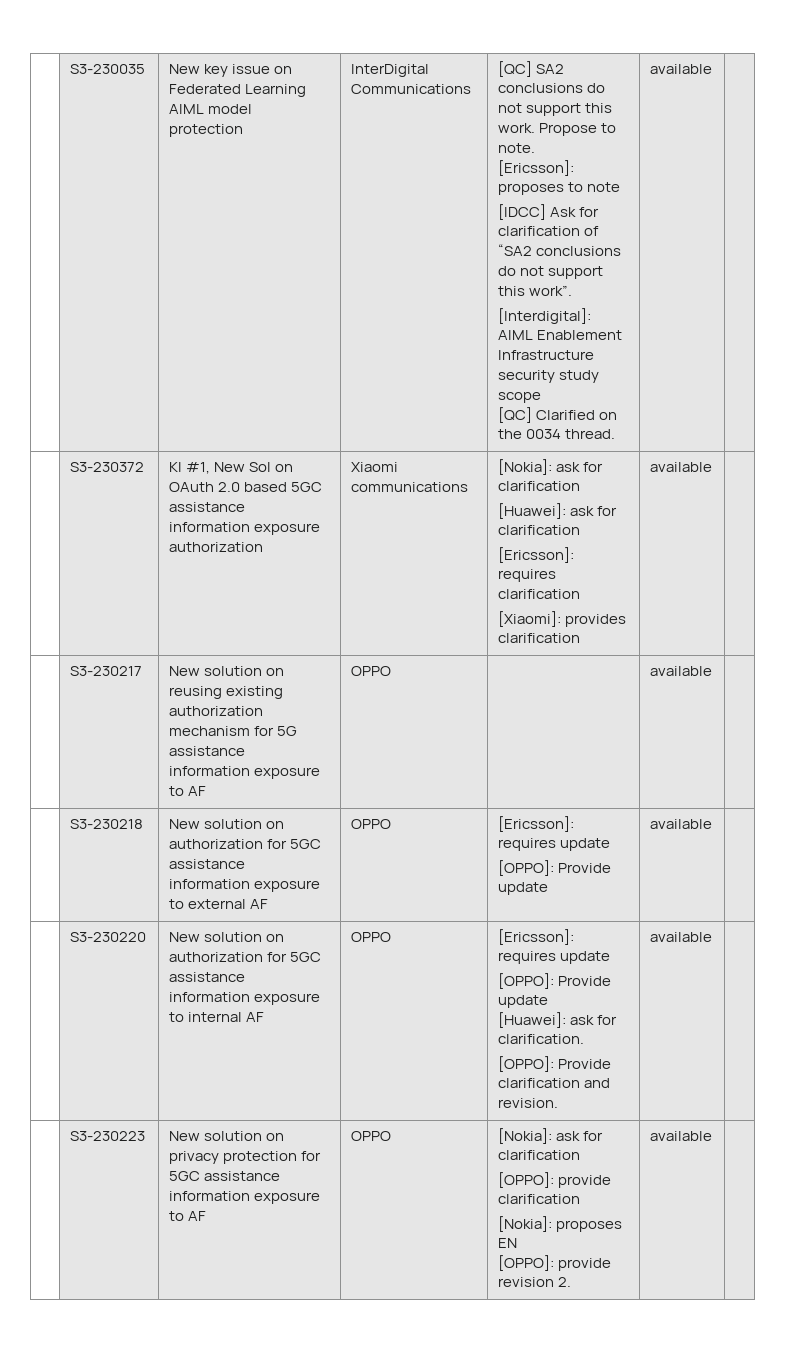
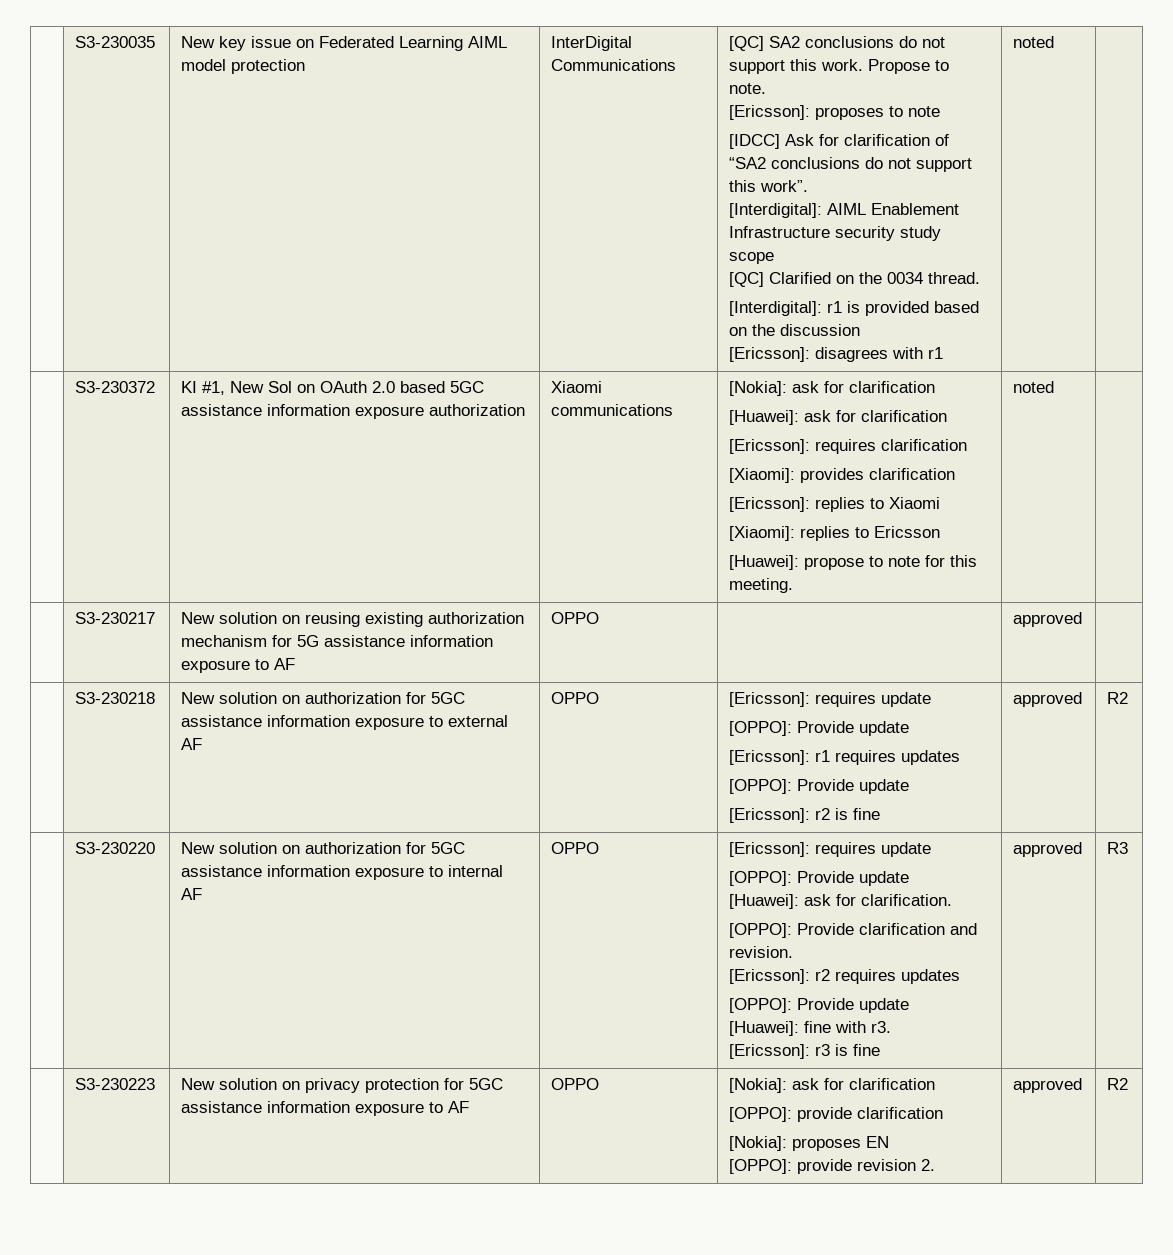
- [QC] Clarified on the 0034 thread. | available
+ [QC] Clarified on the 0034 thread.
+ [Interdigital]: r1 is provided based on the discussion
+ [Ericsson]: disagrees with r1 | noted
- [Xiaomi]: provides clarification | available
+ [Xiaomi]: provides clarification
+ [Ericsson]: replies to Xiaomi
+ [Xiaomi]: replies to Ericsson
+ [Huawei]: propose to note for this meeting. | noted
- | S3-230217 | New solution on reusing existing authorization mechanism for 5G assistance information exposure to AF | OPPO | | available |
+ | S3-230217 | New solution on reusing existing authorization mechanism for 5G assistance information exposure to AF | OPPO | | approved |
  | S3-230218 | New solution on authorization for 5GC assistance information exposure to external AF | OPPO | [Ericsson]: requires update
- [OPPO]: Provide update | available |
+ [OPPO]: Provide update
+ [Ericsson]: r1 requires updates
+ [OPPO]: Provide update
+ [Ericsson]: r2 is fine | approved | R2
- [OPPO]: Provide clarification and revision. | available
+ [OPPO]: Provide clarification and revision.
+ [Ericsson]: r2 requires updates
+ [OPPO]: Provide update
+ [Huawei]: fine with r3.
+ [Ericsson]: r3 is fine | approved | R3
  | S3-230223 | New solution on privacy protection for 5GC assistance information exposure to AF | OPPO | [Nokia]: ask for clarification
  [OPPO]: provide clarification
  [Nokia]: proposes EN
- [OPPO]: provide revision 2. | available |
+ [OPPO]: provide revision 2. | approved | R2

